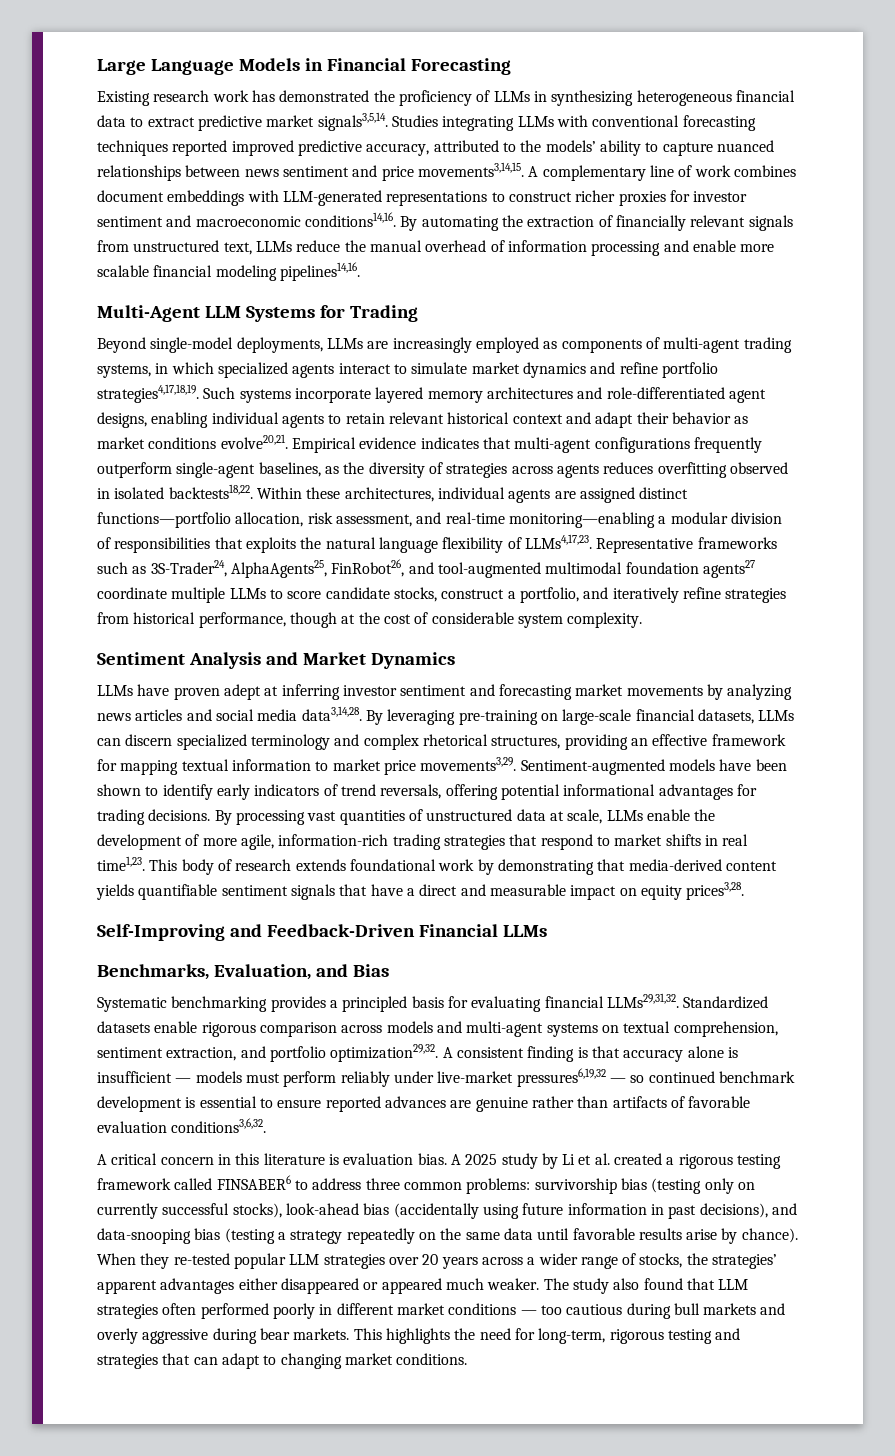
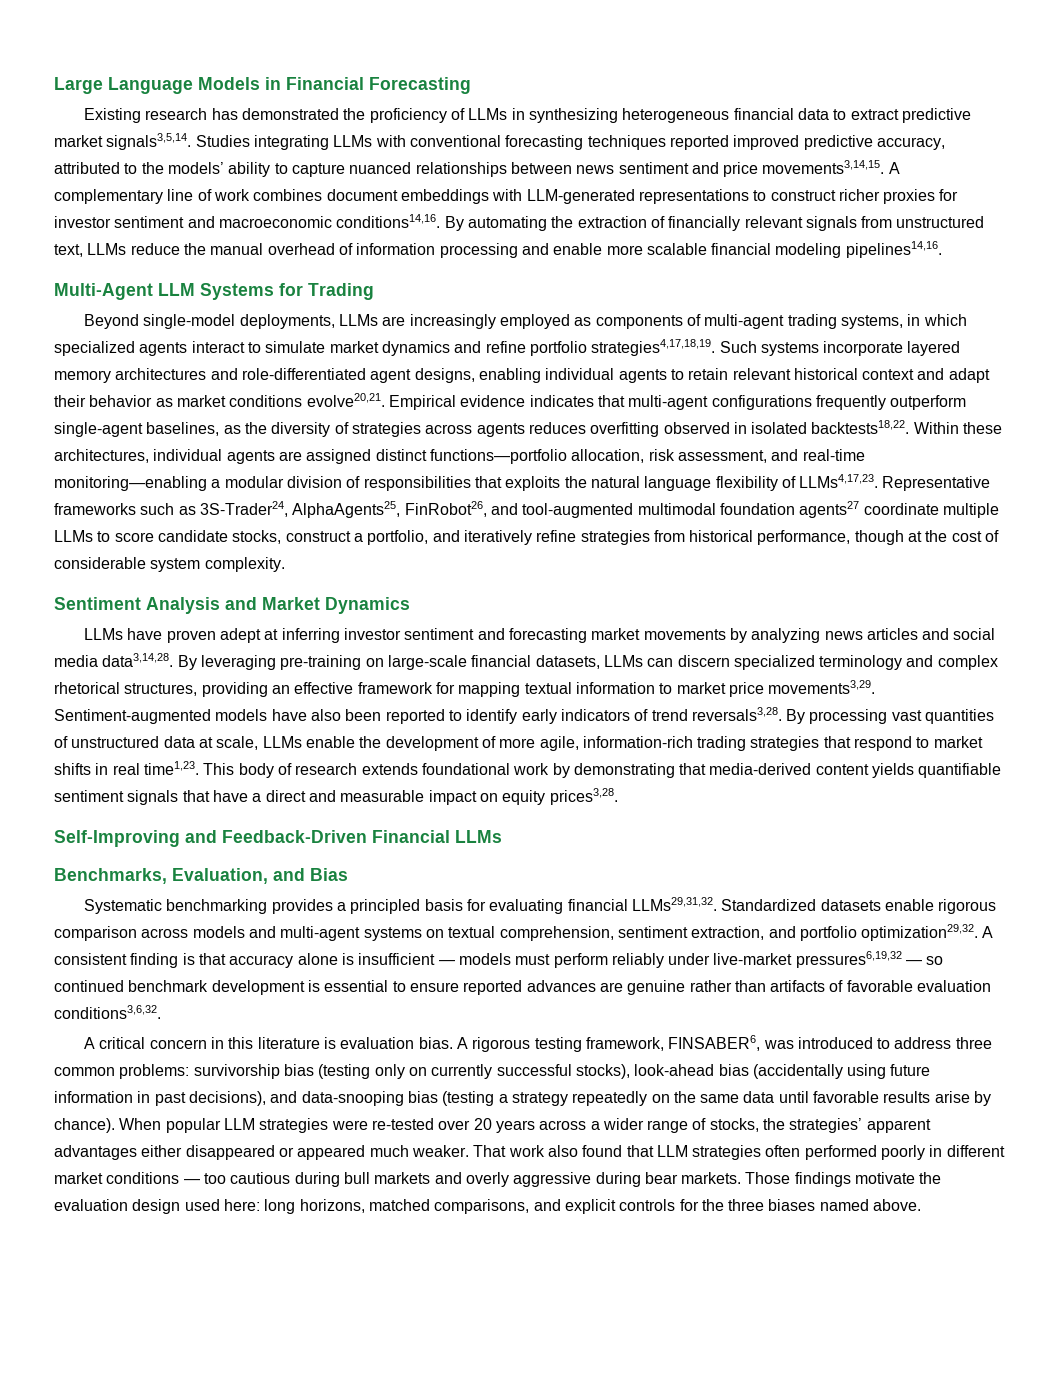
- Existing research work has demonstrated the proficiency of LLMs in synthesizing heterogeneous financial data to extract predictive market signals3,5,14.
+ Existing research has demonstrated the proficiency of LLMs in synthesizing heterogeneous financial data to extract predictive market signals3,5,14.
- Sentiment-augmented models have been shown to identify early indicators of trend reversals, offering potential informational advantages for trading decisions.
+ Sentiment-augmented models have also been reported to identify early indicators of trend reversals3,28.
- A 2025 study by Li et al. created a rigorous testing framework called FINSABER6 to address three common problems: survivorship bias (testing only on currently successful stocks), look-ahead bias (accidentally using future information in past decisions), and data-snooping bias (testing a strategy repeatedly on the same data until favorable results arise by chance).
+ A rigorous testing framework, FINSABER6, was introduced to address three common problems: survivorship bias (testing only on currently successful stocks), look-ahead bias (accidentally using future information in past decisions), and data-snooping bias (testing a strategy repeatedly on the same data until favorable results arise by chance).
- When they re-tested popular LLM strategies over 20 years across a wider range of stocks, the strategies’ apparent advantages either disappeared or appeared much weaker.
+ When popular LLM strategies were re-tested over 20 years across a wider range of stocks, the strategies’ apparent advantages either disappeared or appeared much weaker.
- The study also found that LLM strategies often performed poorly in different market conditions — too cautious during bull markets and overly aggressive during bear markets.
+ That work also found that LLM strategies often performed poorly in different market conditions — too cautious during bull markets and overly aggressive during bear markets.
- This highlights the need for long-term, rigorous testing and strategies that can adapt to changing market conditions.
+ Those findings motivate the evaluation design used here: long horizons, matched comparisons, and explicit controls for the three biases named above.

